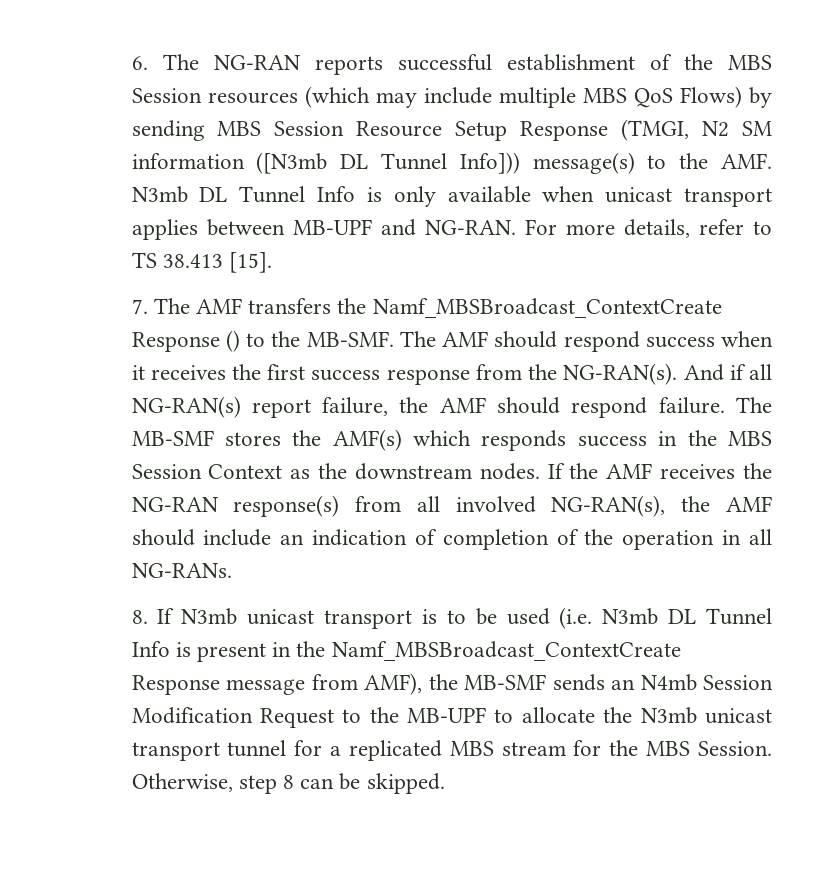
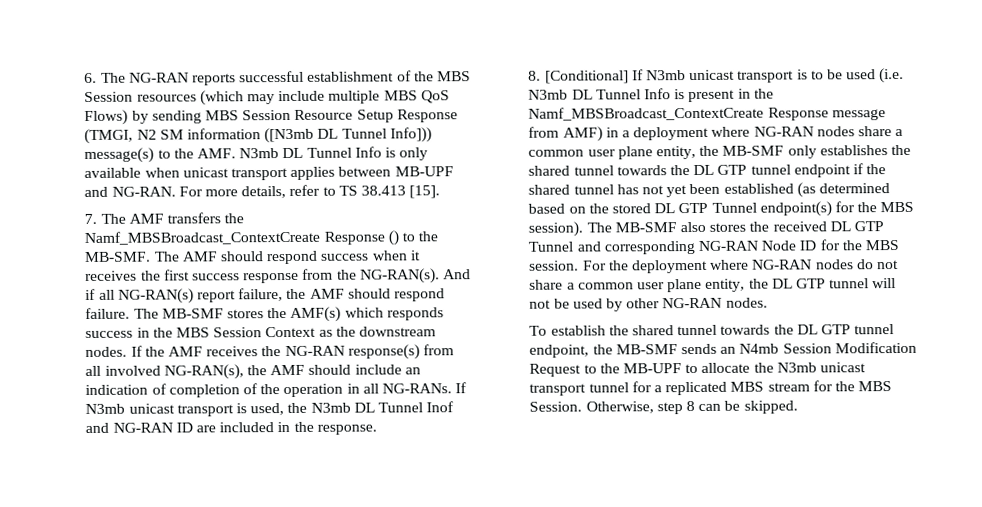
+ If N3mb unicast transport is used, the N3mb DL Tunnel Inof and NG-RAN ID are included in the response.
- 8. If N3mb unicast transport is to be used (i.e. N3mb DL Tunnel Info is present in the Namf_MBSBroadcast_ContextCreate Response message from AMF), the MB-SMF sends an N4mb Session Modification Request to the MB-UPF to allocate the N3mb unicast transport tunnel for a replicated MBS stream for the MBS Session.
+ 8. [Conditional] If N3mb unicast transport is to be used (i.e. N3mb DL Tunnel Info is present in the Namf_MBSBroadcast_ContextCreate Response message from AMF) in a deployment where NG-RAN nodes share a common user plane entity, the MB-SMF only establishes the shared tunnel towards the DL GTP tunnel endpoint if the shared tunnel has not yet been established (as determined based on the stored DL GTP Tunnel endpoint(s) for the MBS session). The MB-SMF also stores the received DL GTP Tunnel and corresponding NG-RAN Node ID for the MBS session. For the deployment where NG-RAN nodes do not share a common user plane entity, the DL GTP tunnel will not be used by other NG-RAN nodes.
+ To establish the shared tunnel towards the DL GTP tunnel endpoint, the MB-SMF sends an N4mb Session Modification Request to the MB-UPF to allocate the N3mb unicast transport tunnel for a replicated MBS stream for the MBS Session.

